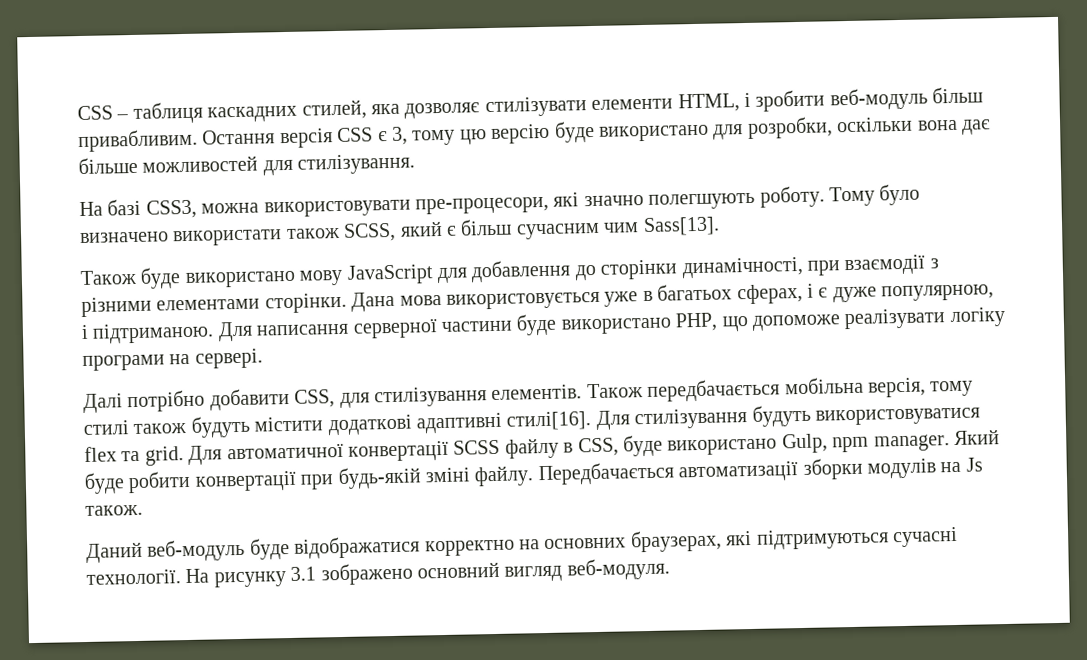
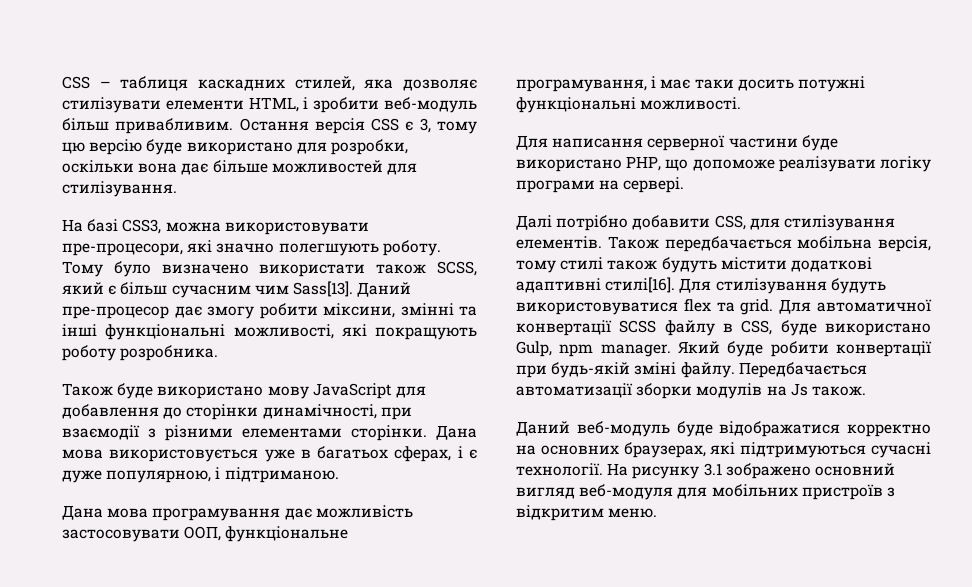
+ Даний пре-процесор дає змогу робити міксини, змінні та інші функціональні можливості, які покращують роботу розробника.
- Дана мова використовується уже в багатьох сферах, і є дуже популярною, і підтриманою. Для написання серверної частини буде використано PHP, що допоможе реалізувати логіку програми на сервері.
+ Дана мова використовується уже в багатьох сферах, і є дуже популярною, і підтриманою.
+ Дана мова програмування дає можливість застосовувати ООП, функціональне програмування, і має таки досить потужні функціональні можливості.
+ Для написання серверної частини буде використано PHP, що допоможе реалізувати логіку програми на сервері.
- На рисунку 3.1 зображено основний вигляд веб-модуля.
+ На рисунку 3.1 зображено основний вигляд веб-модуля для мобільних пристроїв з відкритим меню.

